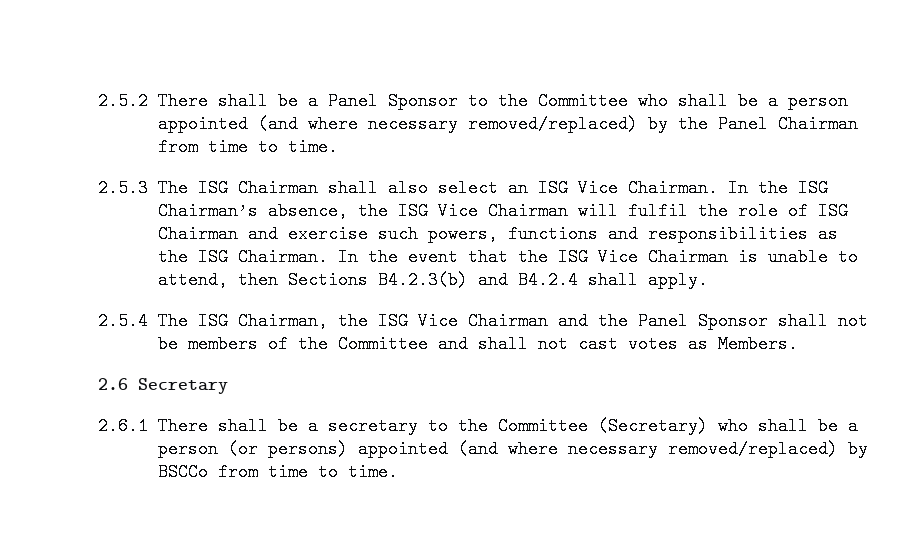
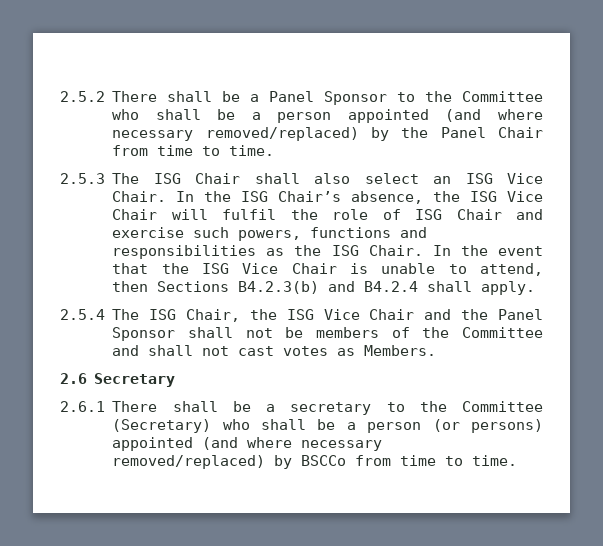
- 2.5.2 There shall be a Panel Sponsor to the Committee who shall be a person appointed (and where necessary removed/replaced) by the Panel Chairman from time to time.
+ 2.5.2 There shall be a Panel Sponsor to the Committee who shall be a person appointed (and where necessary removed/replaced) by the Panel Chair from time to time.
- 2.5.3 The ISG Chairman shall also select an ISG Vice Chairman.
+ 2.5.3 The ISG Chair shall also select an ISG Vice Chair.
- In the ISG Chairman’s absence, the ISG Vice Chairman will fulfil the role of ISG Chairman and exercise such powers, functions and responsibilities as the ISG Chairman.
+ In the ISG Chair’s absence, the ISG Vice Chair will fulfil the role of ISG Chair and exercise such powers, functions and responsibilities as the ISG Chair.
- In the event that the ISG Vice Chairman is unable to attend, then Sections B4.2.3(b) and B4.2.4 shall apply.
+ In the event that the ISG Vice Chair is unable to attend, then Sections B4.2.3(b) and B4.2.4 shall apply.
- 2.5.4 The ISG Chairman, the ISG Vice Chairman and the Panel Sponsor shall not be members of the Committee and shall not cast votes as Members.
+ 2.5.4 The ISG Chair, the ISG Vice Chair and the Panel Sponsor shall not be members of the Committee and shall not cast votes as Members.

